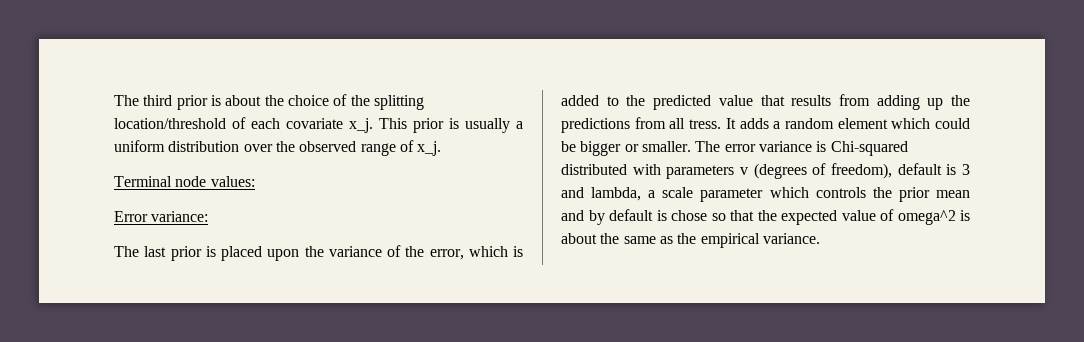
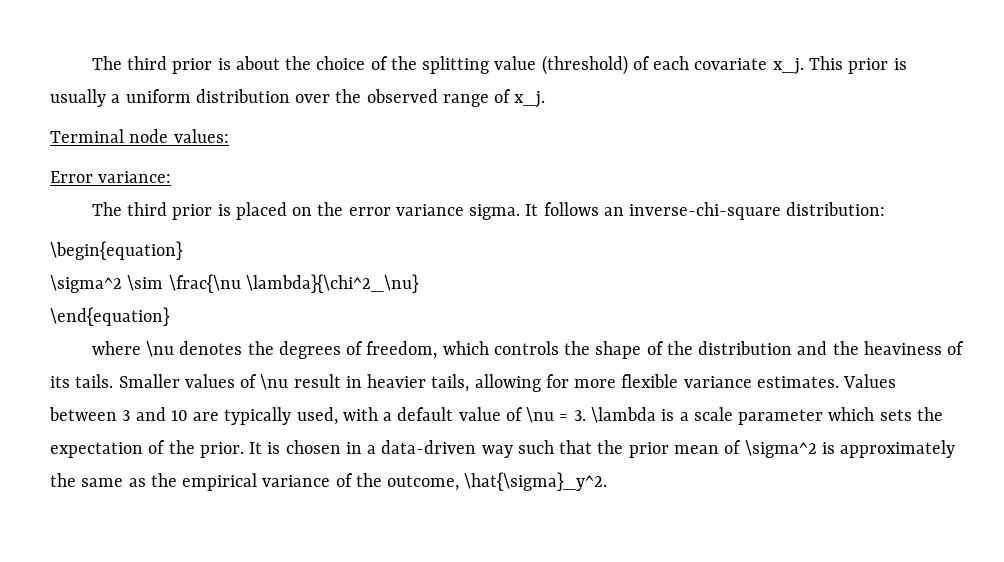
- The third prior is about the choice of the splitting location/threshold of each covariate x_j.
+ The third prior is about the choice of the splitting value (threshold) of each covariate x_j.
- The last prior is placed upon the variance of the error, which is added to the predicted value that results from adding up the predictions from all tress. It adds a random element which could be bigger or smaller. The error variance is Chi-squared distributed with parameters v (degrees of freedom), default is 3 and lambda, a scale parameter which controls the prior mean and by default is chose so that the expected value of omega^2 is about the same as the empirical variance.
+ The third prior is placed on the error variance sigma. It follows an inverse-chi-square distribution:
+ \begin{equation}
+ \sigma^2 \sim \frac{\nu \lambda}{\chi^2_\nu}
+ \end{equation}
+ where \nu denotes the degrees of freedom, which controls the shape of the distribution and the heaviness of its tails. Smaller values of \nu result in heavier tails, allowing for more flexible variance estimates. Values between 3 and 10 are typically used, with a default value of \nu = 3. \lambda is a scale parameter which sets the expectation of the prior. It is chosen in a data-driven way such that the prior mean of \sigma^2 is approximately the same as the empirical variance of the outcome, \hat{\sigma}_y^2.

